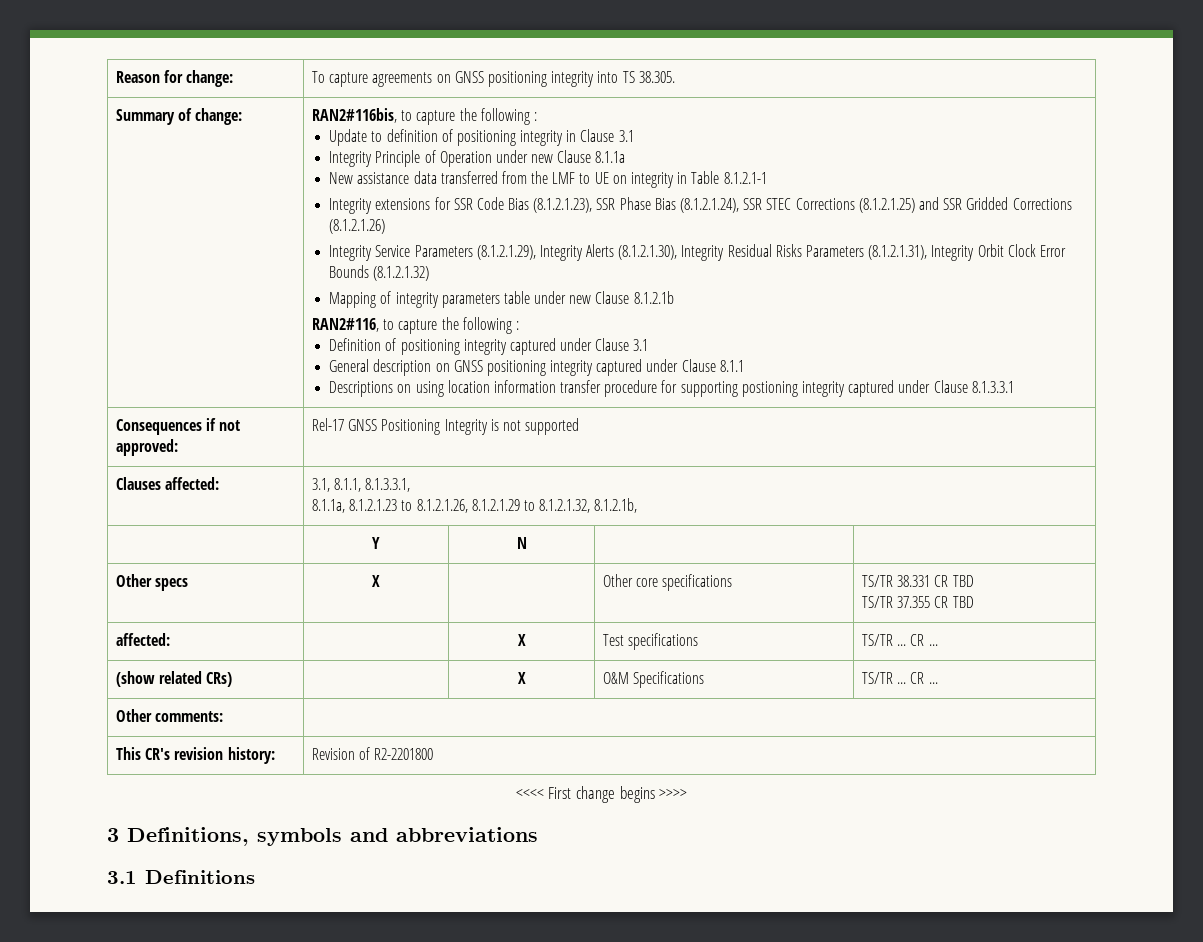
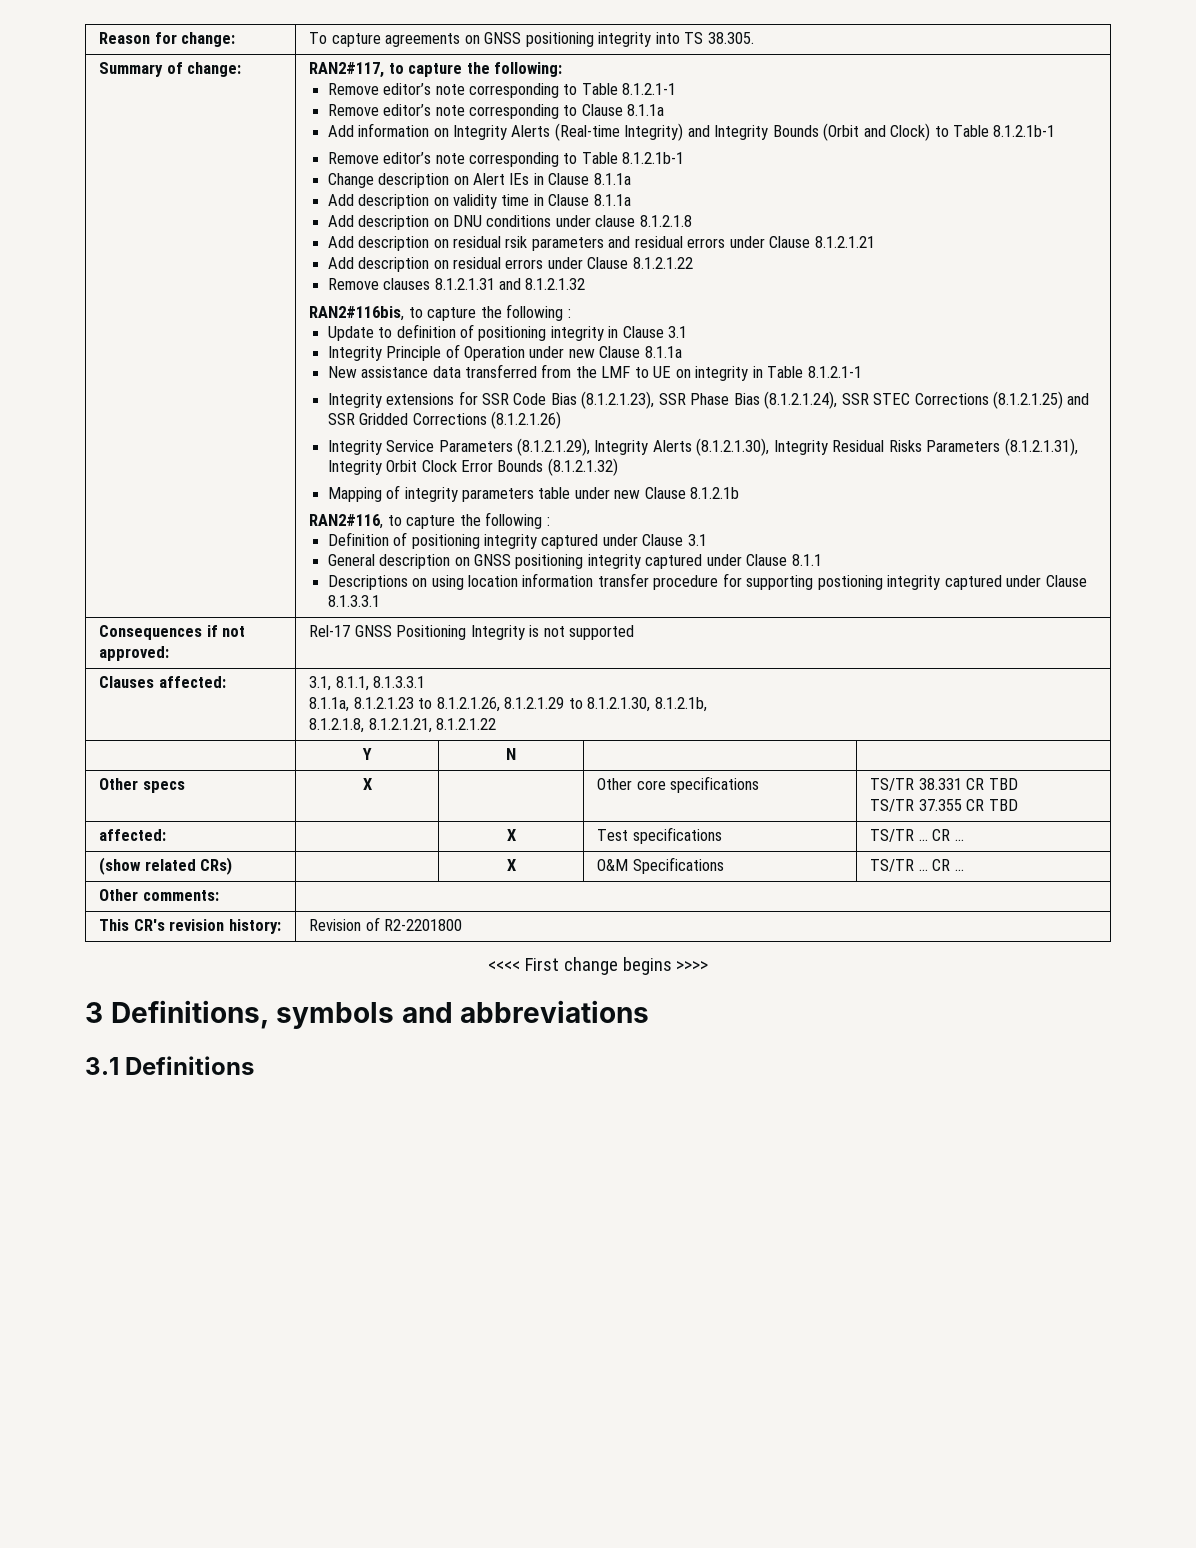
+ RAN2#117, to capture the following:
+ Remove editor’s note corresponding to Table 8.1.2.1-1
+ Remove editor’s note corresponding to Clause 8.1.1a
+ Add information on Integrity Alerts (Real-time Integrity) and Integrity Bounds (Orbit and Clock) to Table 8.1.2.1b-1
+ Remove editor’s note corresponding to Table 8.1.2.1b-1
+ Change description on Alert IEs in Clause 8.1.1a
+ Add description on validity time in Clause 8.1.1a
+ Add description on DNU conditions under clause 8.1.2.1.8
+ Add description on residual rsik parameters and residual errors under Clause 8.1.2.1.21
+ Add description on residual errors under Clause 8.1.2.1.22
+ Remove clauses 8.1.2.1.31 and 8.1.2.1.32
- Clauses affected: | 3.1, 8.1.1, 8.1.3.3.1,
- 8.1.1a, 8.1.2.1.23 to 8.1.2.1.26, 8.1.2.1.29 to 8.1.2.1.32, 8.1.2.1b,
+ Clauses affected: | 3.1, 8.1.1, 8.1.3.3.1
+ 8.1.1a, 8.1.2.1.23 to 8.1.2.1.26, 8.1.2.1.29 to 8.1.2.1.30, 8.1.2.1b,
+ 8.1.2.1.8, 8.1.2.1.21, 8.1.2.1.22

